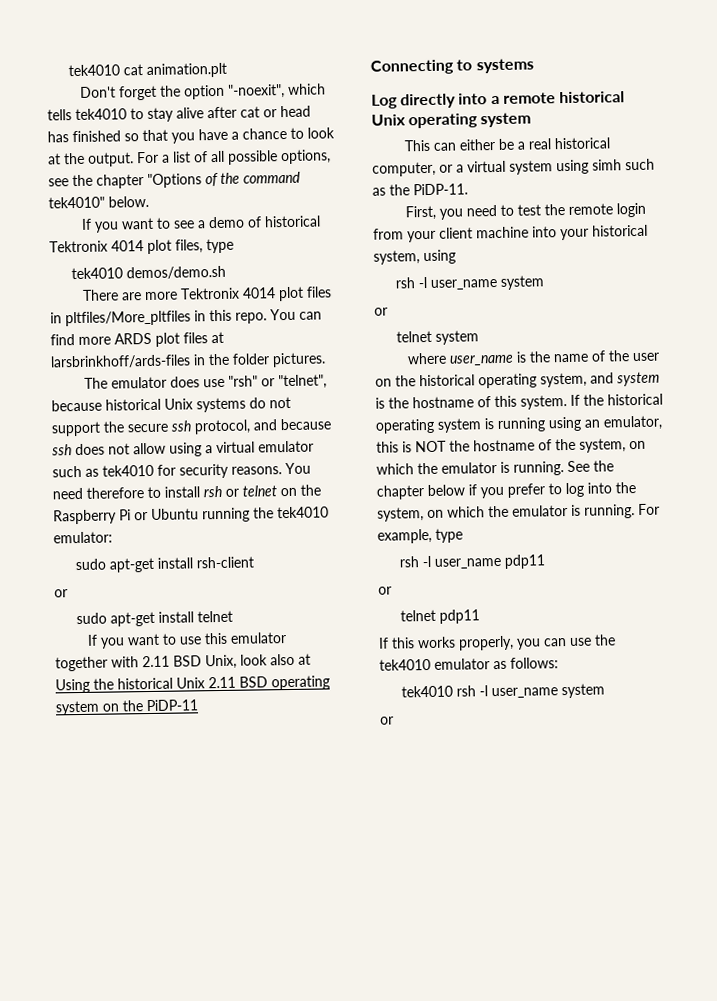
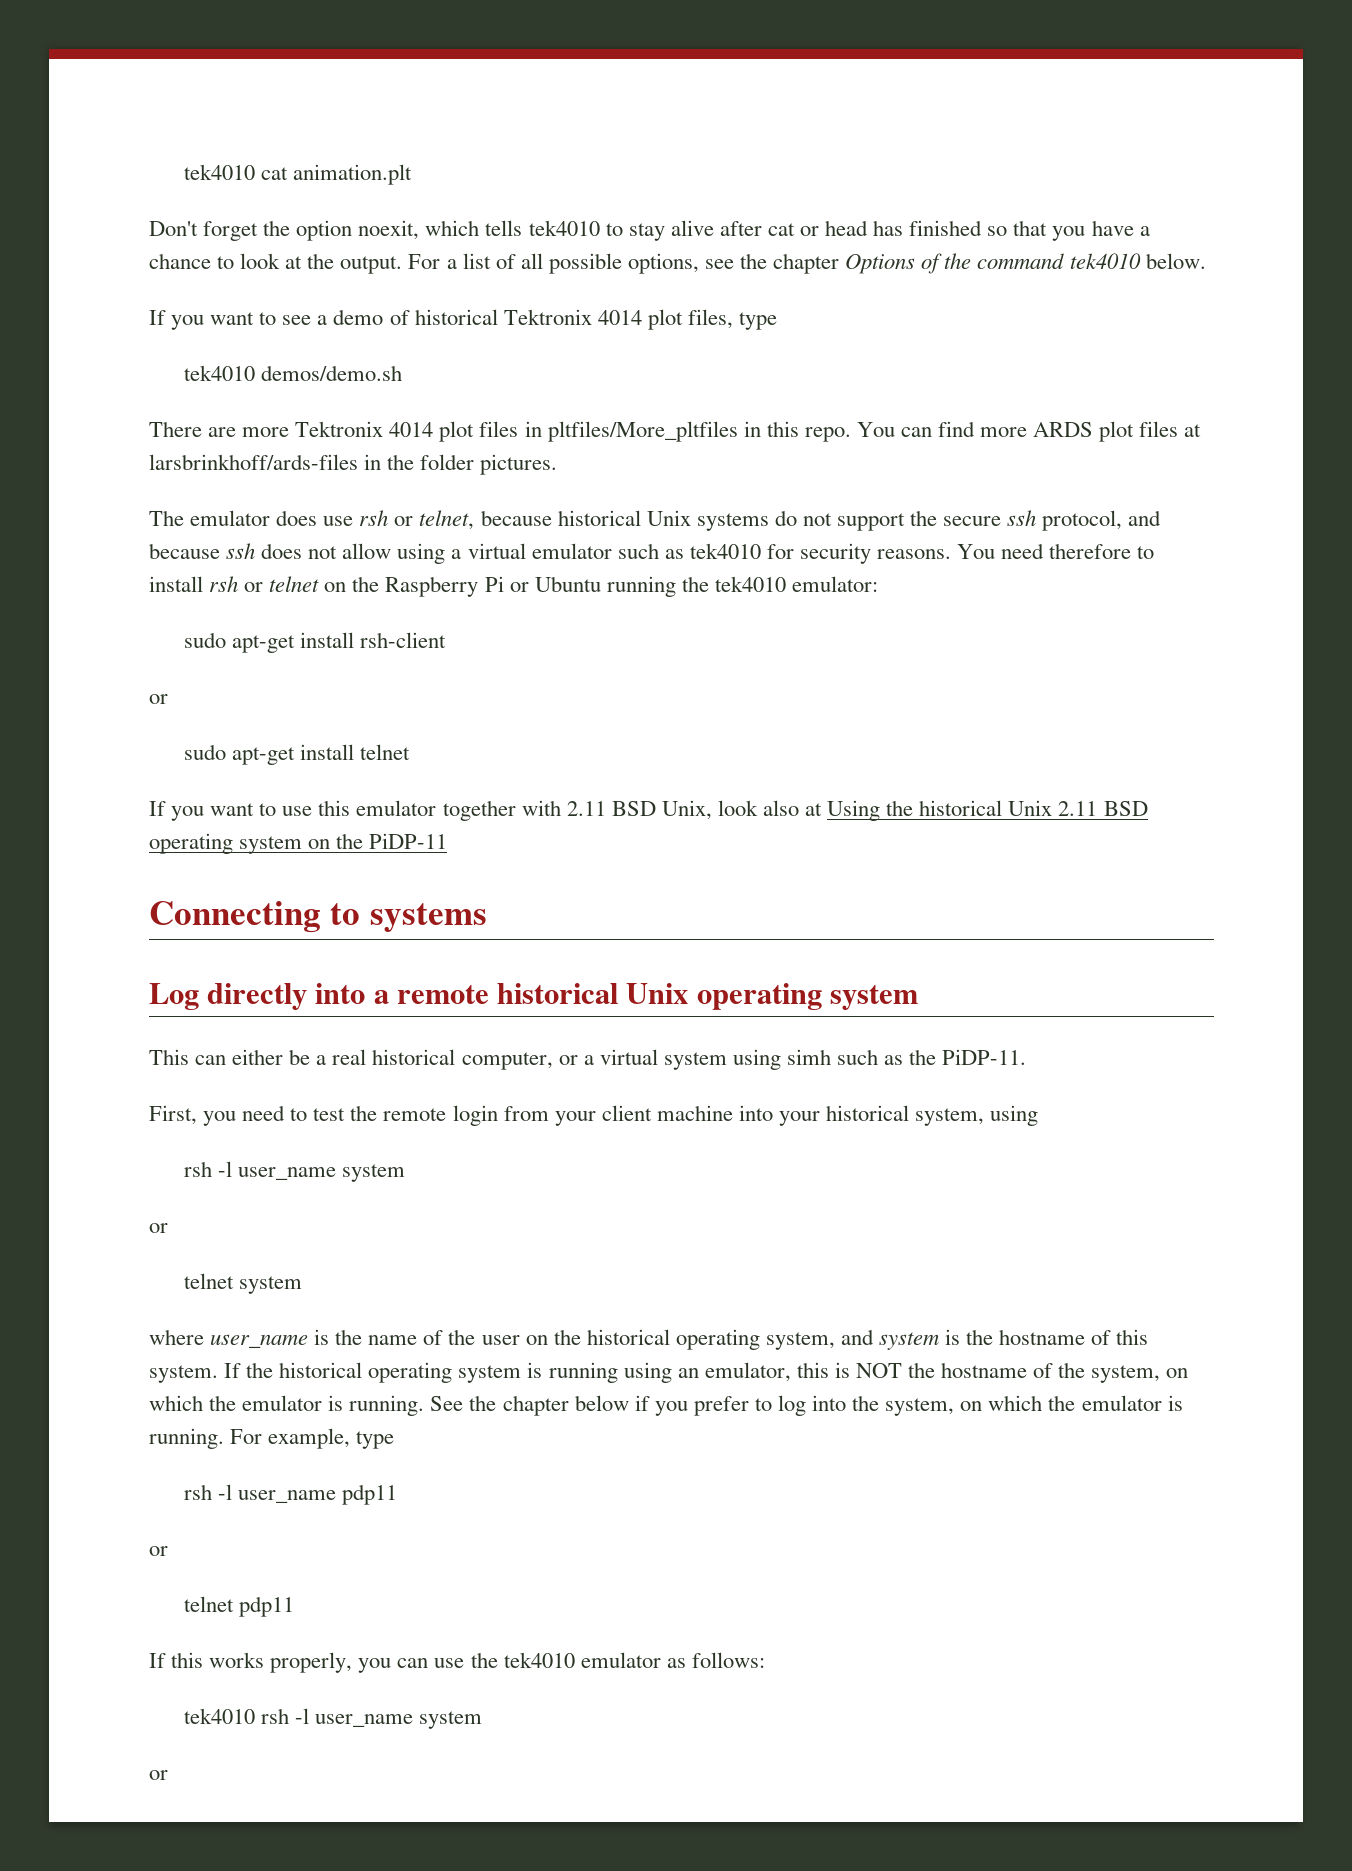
- Don't forget the option "-noexit", which tells tek4010 to stay alive after cat or head has finished so that you have a chance to look at the output.
+ Don't forget the option noexit, which tells tek4010 to stay alive after cat or head has finished so that you have a chance to look at the output.
- For a list of all possible options, see the chapter "Options of the command tek4010" below.
+ For a list of all possible options, see the chapter Options of the command tek4010 below.
- The emulator does use "rsh" or "telnet", because historical Unix systems do not support the secure ssh protocol, and because ssh does not allow using a virtual emulator such as tek4010 for security reasons.
+ The emulator does use rsh or telnet, because historical Unix systems do not support the secure ssh protocol, and because ssh does not allow using a virtual emulator such as tek4010 for security reasons.

